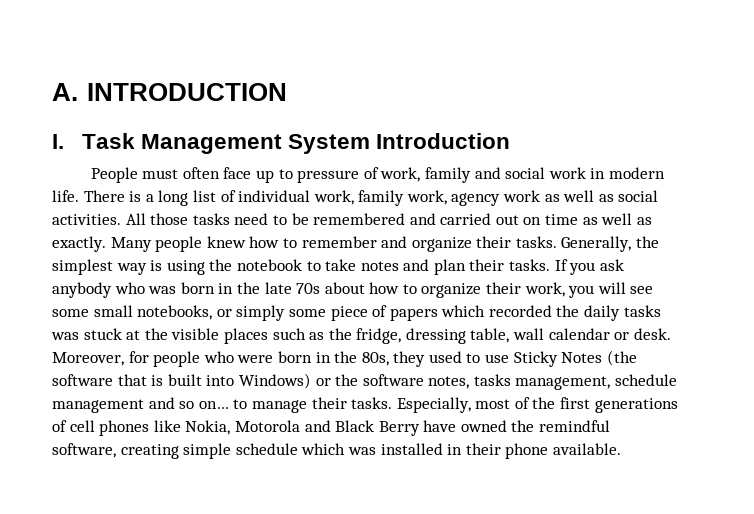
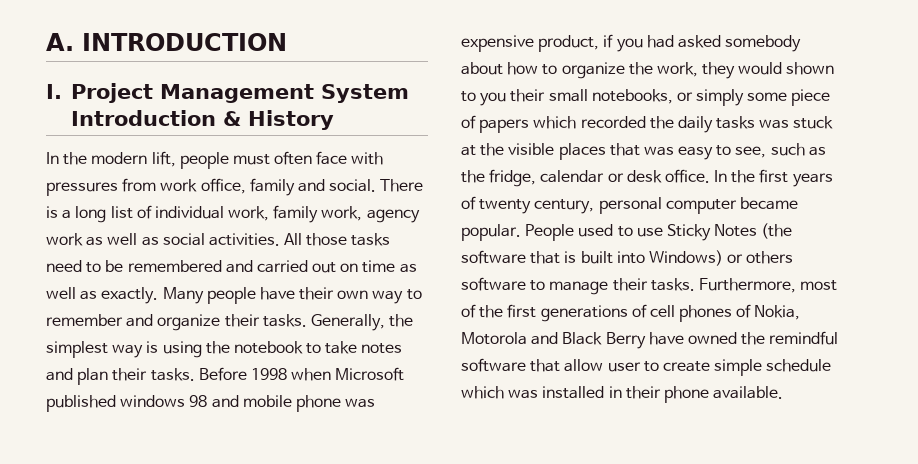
- I. Task Management System Introduction
- People must often face up to pressure of work, family and social work in modern life.
+ I. Project Management System Introduction & History
+ In the modern lift, people must often face with pressures from work office, family and social.
- Many people knew how to remember and organize their tasks.
+ Many people have their own way to remember and organize their tasks.
- If you ask anybody who was born in the late 70s about how to organize their work, you will see some small notebooks, or simply some piece of papers which recorded the daily tasks was stuck at the visible places such as the fridge, dressing table, wall calendar or desk. Moreover, for people who were born in the 80s, they used to use Sticky Notes (the software that is built into Windows) or the software notes, tasks management, schedule management and so on… to manage their tasks.
+ Before 1998 when Microsoft published windows 98 and mobile phone was expensive product, if you had asked somebody about how to organize the work, they would shown to you their small notebooks, or simply some piece of papers which recorded the daily tasks was stuck at the visible places that was easy to see, such as the fridge, calendar or desk office. In the first years of twenty century, personal computer became popular. People used to use Sticky Notes (the software that is built into Windows) or others software to manage their tasks.
- Especially, most of the first generations of cell phones like Nokia, Motorola and Black Berry have owned the remindful software, creating simple schedule which was installed in their phone available.
+ Furthermore, most of the first generations of cell phones of Nokia, Motorola and Black Berry have owned the remindful software that allow user to create simple schedule which was installed in their phone available.

